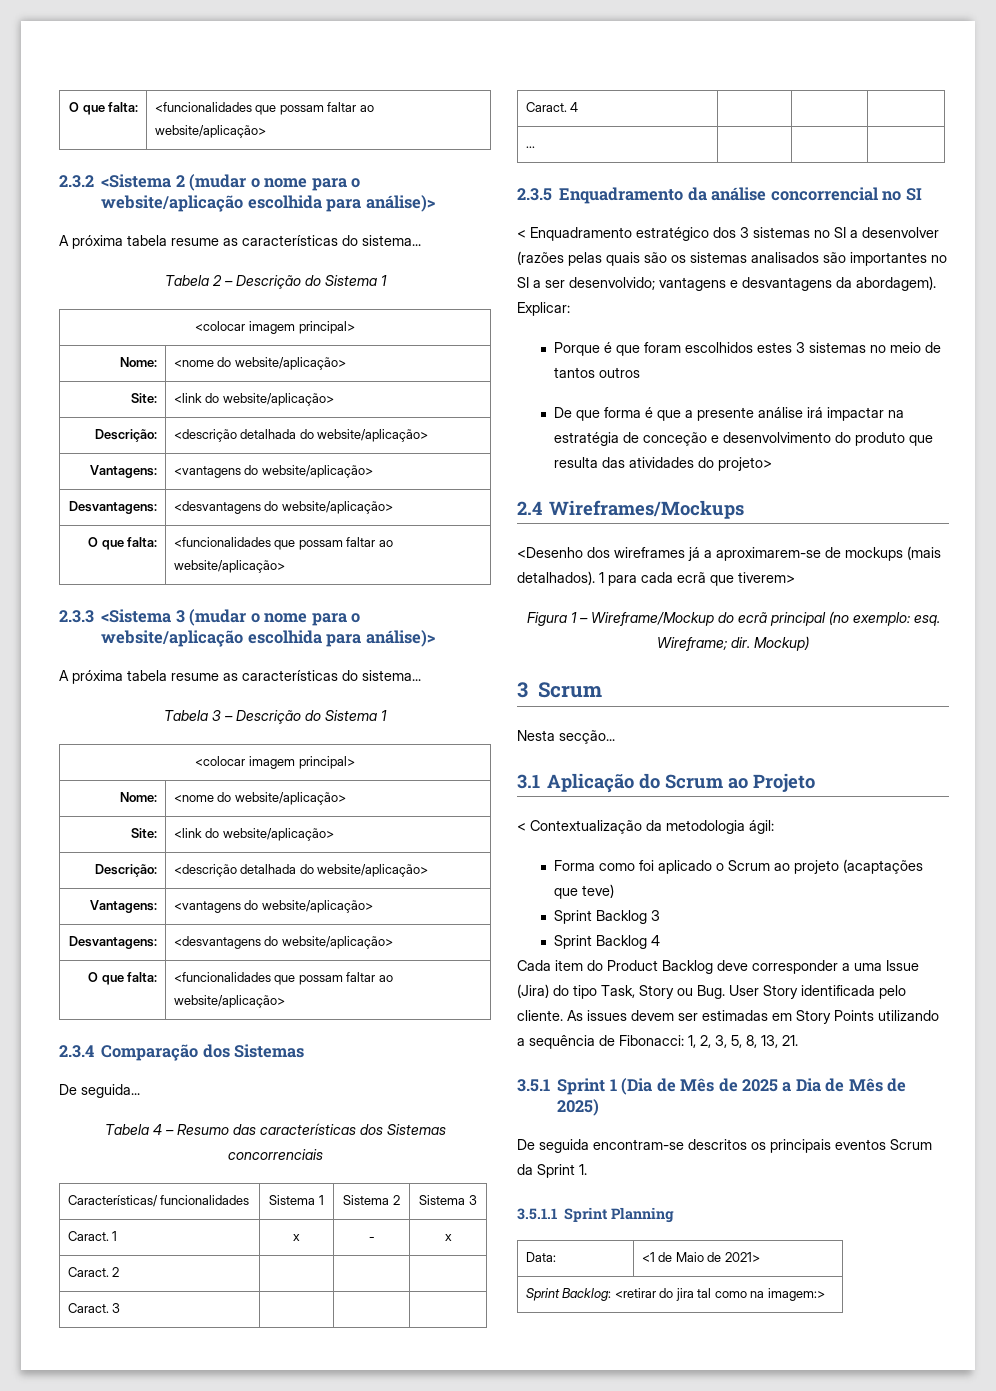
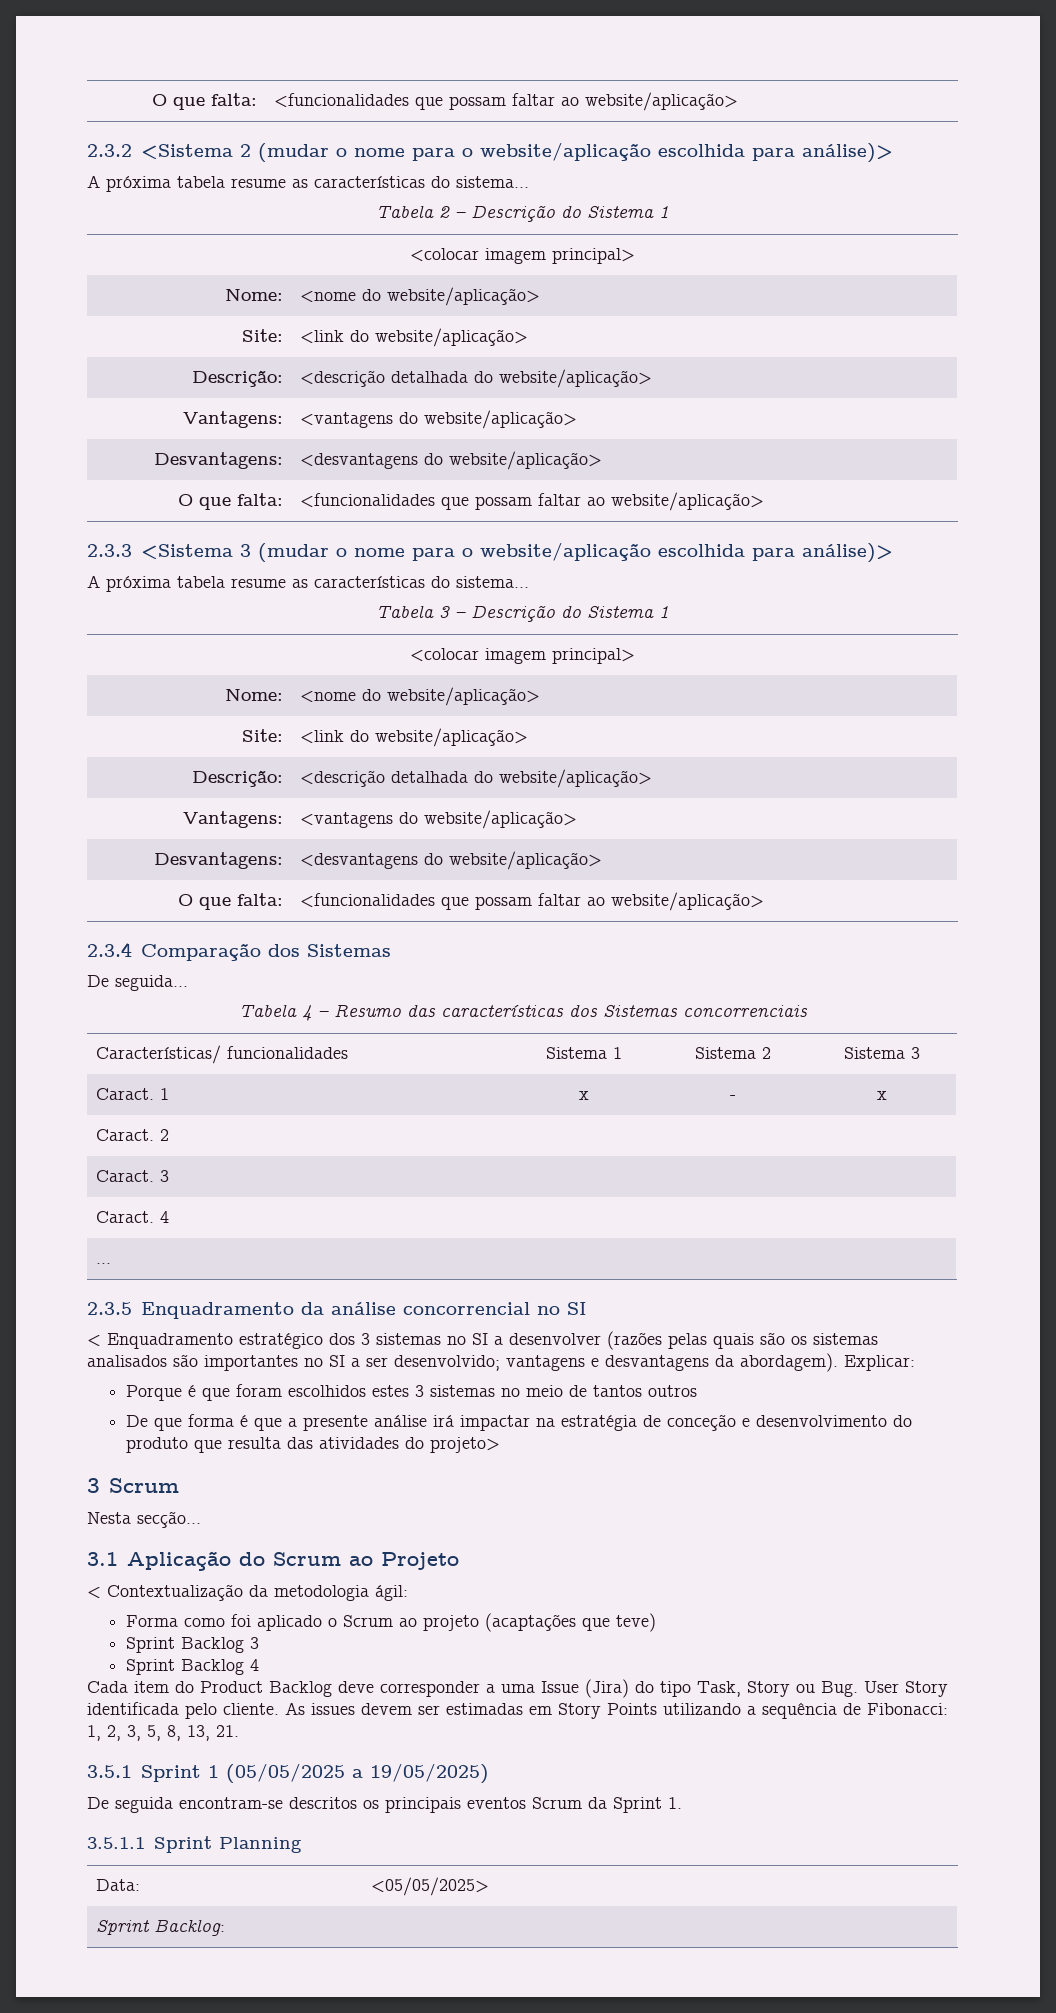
- 2.4 Wireframes/Mockups
- <Desenho dos wireframes já a aproximarem-se de mockups (mais detalhados). 1 para cada ecrã que tiverem>
- Figura 1 – Wireframe/Mockup do ecrã principal (no exemplo: esq. Wireframe; dir. Mockup)
- 3.5.1 Sprint 1 (Dia de Mês de 2025 a Dia de Mês de 2025)
+ 3.5.1 Sprint 1 (05/05/2025 a 19/05/2025)
- Data: | <1 de Maio de 2021>
- Sprint Backlog: <retirar do jira tal como na imagem:>
+ Data: | <05/05/2025>
+ Sprint Backlog:

